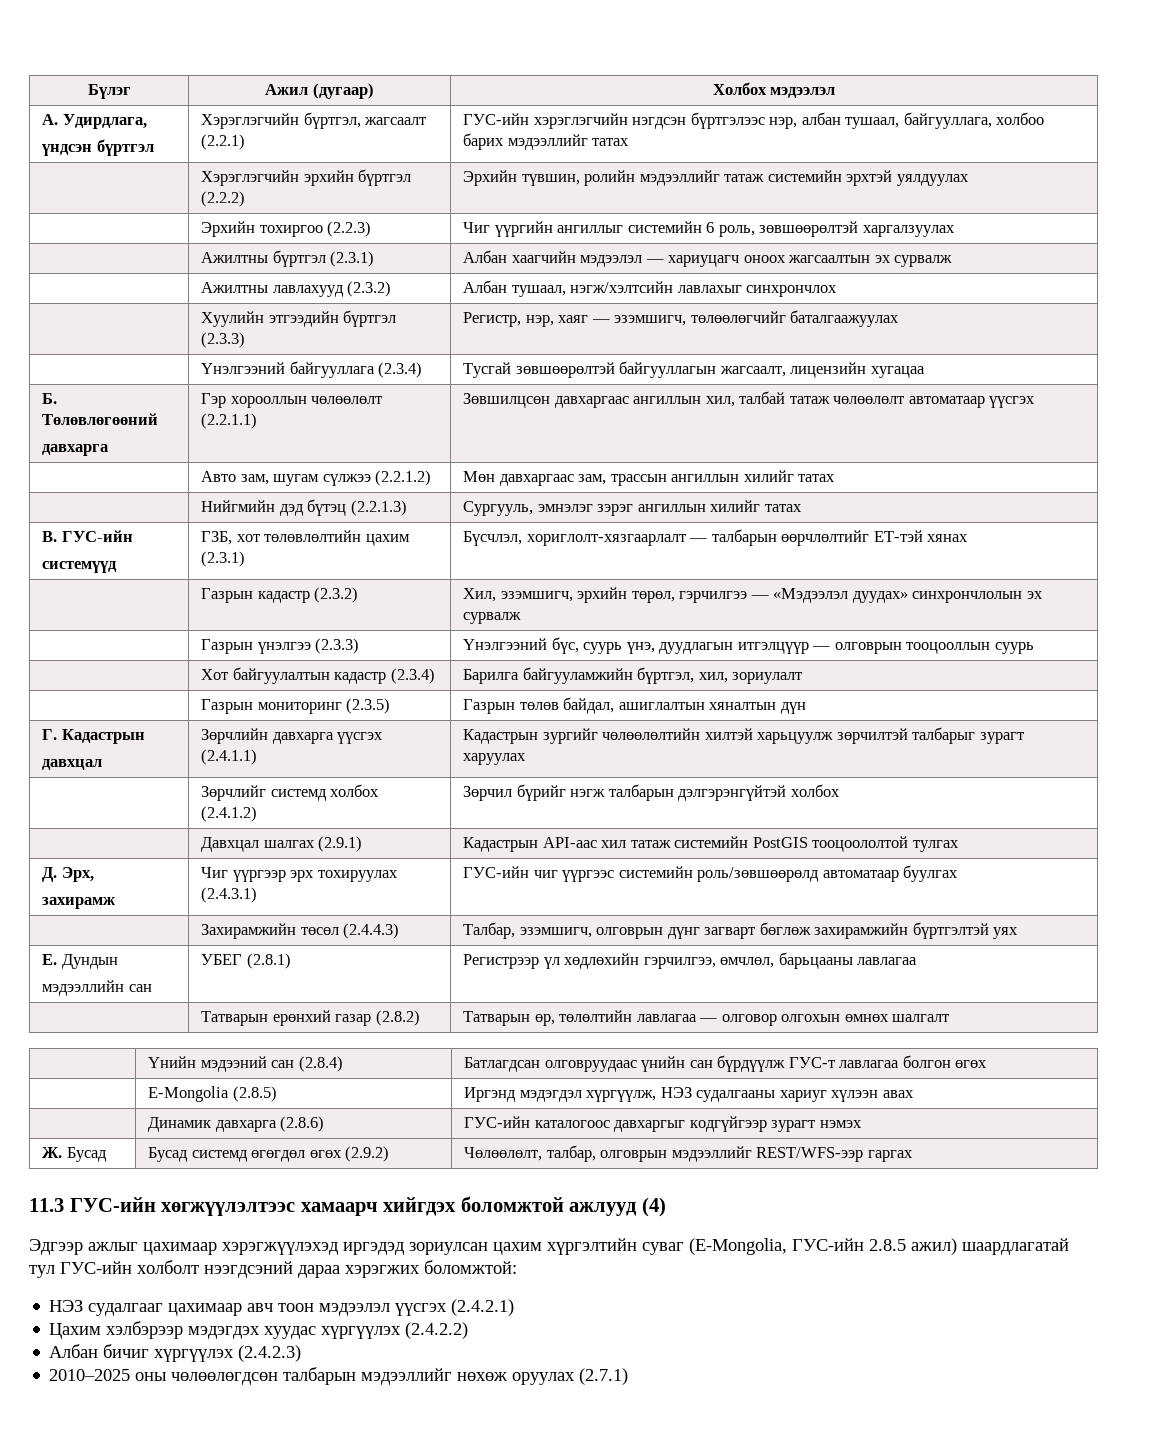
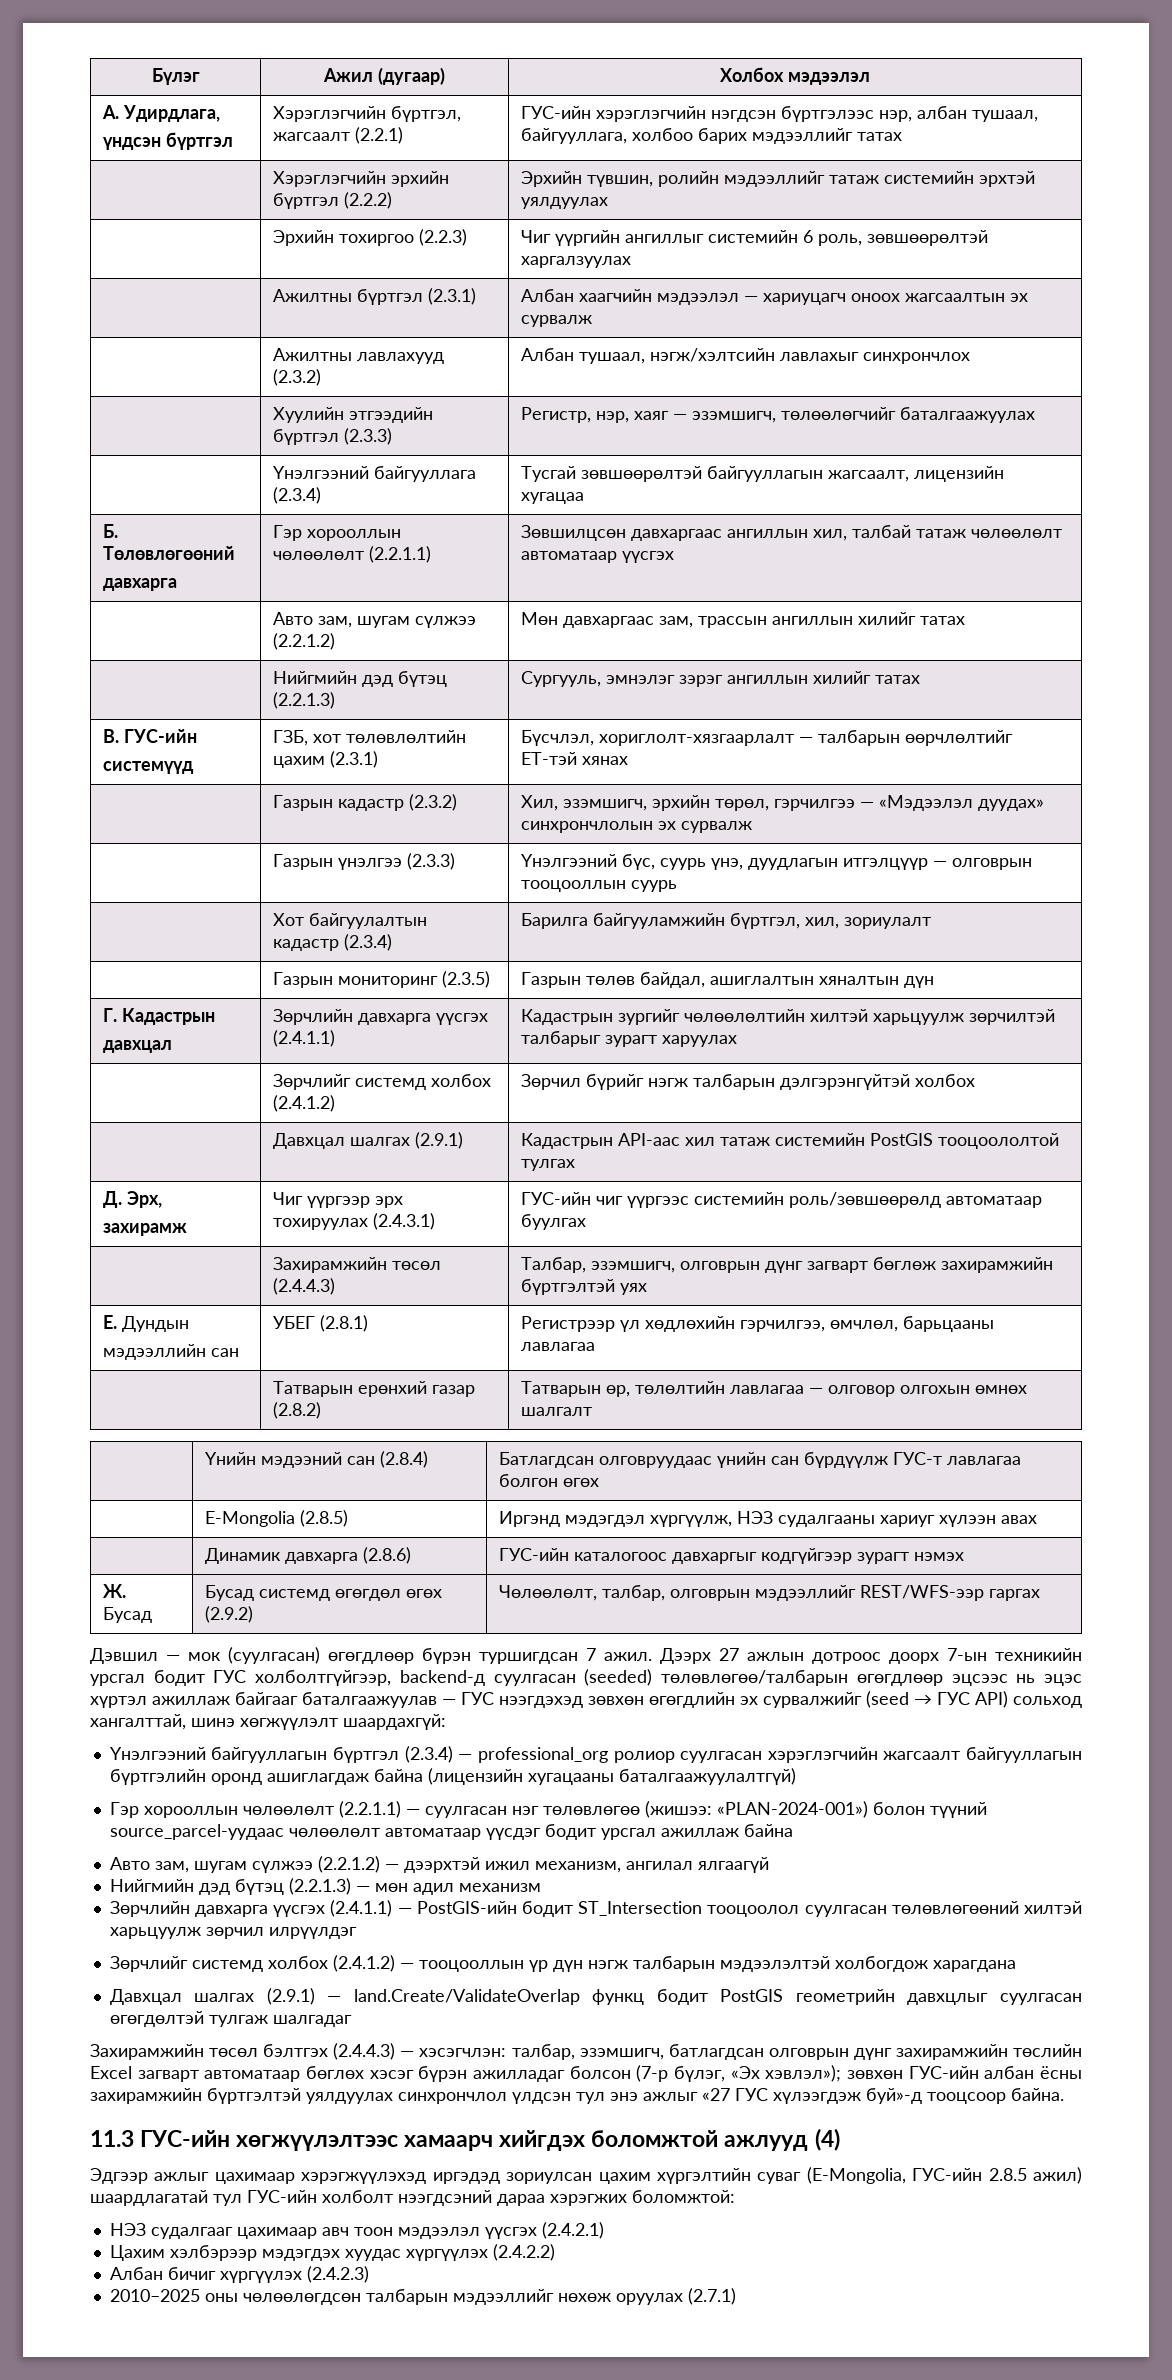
+ Дэвшил — мок (суулгасан) өгөгдлөөр бүрэн туршигдсан 7 ажил. Дээрх 27 ажлын дотроос доорх 7-ын техникийн урсгал бодит ГУС холболтгүйгээр, backend-д суулгасан (seeded) төлөвлөгөө/талбарын өгөгдлөөр эцсээс нь эцэс хүртэл ажиллаж байгааг баталгаажуулав — ГУС нээгдэхэд зөвхөн өгөгдлийн эх сурвалжийг (seed → ГУС API) сольход хангалттай, шинэ хөгжүүлэлт шаардахгүй:
+ Үнэлгээний байгууллагын бүртгэл (2.3.4) — professional_org ролиор суулгасан хэрэглэгчийн жагсаалт байгууллагын бүртгэлийн оронд ашиглагдаж байна (лицензийн хугацааны баталгаажуулалтгүй)
+ Гэр хорооллын чөлөөлөлт (2.2.1.1) — суулгасан нэг төлөвлөгөө (жишээ: «PLAN-2024-001») болон түүний source_parcel-уудаас чөлөөлөлт автоматаар үүсдэг бодит урсгал ажиллаж байна
+ Авто зам, шугам сүлжээ (2.2.1.2) — дээрхтэй ижил механизм, ангилал ялгаагүй
+ Нийгмийн дэд бүтэц (2.2.1.3) — мөн адил механизм
+ Зөрчлийн давхарга үүсгэх (2.4.1.1) — PostGIS-ийн бодит ST_Intersection тооцоолол суулгасан төлөвлөгөөний хилтэй харьцуулж зөрчил илрүүлдэг
+ Зөрчлийг системд холбох (2.4.1.2) — тооцооллын үр дүн нэгж талбарын мэдээлэлтэй холбогдож харагдана
+ Давхцал шалгах (2.9.1) — land.Create/ValidateOverlap функц бодит PostGIS геометрийн давхцлыг суулгасан өгөгдөлтэй тулгаж шалгадаг
+ Захирамжийн төсөл бэлтгэх (2.4.4.3) — хэсэгчлэн: талбар, эзэмшигч, батлагдсан олговрын дүнг захирамжийн төслийн Excel загварт автоматаар бөглөх хэсэг бүрэн ажилладаг болсон (7-р бүлэг, «Эх хэвлэл»); зөвхөн ГУС-ийн албан ёсны захирамжийн бүртгэлтэй уялдуулах синхрончлол үлдсэн тул энэ ажлыг «27 ГУС хүлээгдэж буй»-д тооцсоор байна.

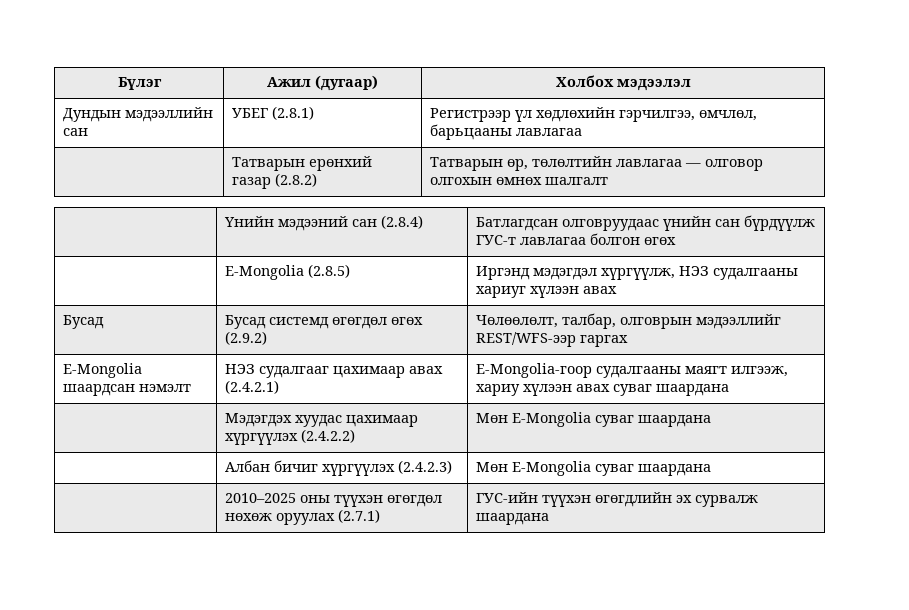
- А. Удирдлага,
- үндсэн бүртгэл | Хэрэглэгчийн бүртгэл, жагсаалт (2.2.1) | ГУС-ийн хэрэглэгчийн нэгдсэн бүртгэлээс нэр, албан тушаал, байгууллага, холбоо барих мэдээллийг татах
- | Хэрэглэгчийн эрхийн бүртгэл (2.2.2) | Эрхийн түвшин, ролийн мэдээллийг татаж системийн эрхтэй уялдуулах
- | Эрхийн тохиргоо (2.2.3) | Чиг үүргийн ангиллыг системийн 6 роль, зөвшөөрөлтэй харгалзуулах
- | Ажилтны бүртгэл (2.3.1) | Албан хаагчийн мэдээлэл — хариуцагч оноох жагсаалтын эх сурвалж
- | Ажилтны лавлахууд (2.3.2) | Албан тушаал, нэгж/хэлтсийн лавлахыг синхрончлох
- | Хуулийн этгээдийн бүртгэл (2.3.3) | Регистр, нэр, хаяг — эзэмшигч, төлөөлөгчийг баталгаажуулах
- | Үнэлгээний байгууллага (2.3.4) | Тусгай зөвшөөрөлтэй байгууллагын жагсаалт, лицензийн хугацаа
- Б. Төлөвлөгөөний
- давхарга | Гэр хорооллын чөлөөлөлт (2.2.1.1) | Зөвшилцсөн давхаргаас ангиллын хил, талбай татаж чөлөөлөлт автоматаар үүсгэх
- | Авто зам, шугам сүлжээ (2.2.1.2) | Мөн давхаргаас зам, трассын ангиллын хилийг татах
- | Нийгмийн дэд бүтэц (2.2.1.3) | Сургууль, эмнэлэг зэрэг ангиллын хилийг татах
- В. ГУС-ийн
- системүүд | ГЗБ, хот төлөвлөлтийн цахим (2.3.1) | Бүсчлэл, хориглолт-хязгаарлалт — талбарын өөрчлөлтийг ЕТ-тэй хянах
- | Газрын кадастр (2.3.2) | Хил, эзэмшигч, эрхийн төрөл, гэрчилгээ — «Мэдээлэл дуудах» синхрончлолын эх сурвалж
- | Газрын үнэлгээ (2.3.3) | Үнэлгээний бүс, суурь үнэ, дуудлагын итгэлцүүр — олговрын тооцооллын суурь
- | Хот байгуулалтын кадастр (2.3.4) | Барилга байгууламжийн бүртгэл, хил, зориулалт
- | Газрын мониторинг (2.3.5) | Газрын төлөв байдал, ашиглалтын хяналтын дүн
- Г. Кадастрын
- давхцал | Зөрчлийн давхарга үүсгэх (2.4.1.1) | Кадастрын зургийг чөлөөлөлтийн хилтэй харьцуулж зөрчилтэй талбарыг зурагт харуулах
- | Зөрчлийг системд холбох (2.4.1.2) | Зөрчил бүрийг нэгж талбарын дэлгэрэнгүйтэй холбох
- | Давхцал шалгах (2.9.1) | Кадастрын API-аас хил татаж системийн PostGIS тооцоололтой тулгах
- Д. Эрх,
- захирамж | Чиг үүргээр эрх тохируулах (2.4.3.1) | ГУС-ийн чиг үүргээс системийн роль/зөвшөөрөлд автоматаар буулгах
- | Захирамжийн төсөл (2.4.4.3) | Талбар, эзэмшигч, олговрын дүнг загварт бөглөж захирамжийн бүртгэлтэй уях
- Е. Дундын
- мэдээллийн сан | УБЕГ (2.8.1) | Регистрээр үл хөдлөхийн гэрчилгээ, өмчлөл, барьцааны лавлагаа
+ Дундын мэдээллийн сан | УБЕГ (2.8.1) | Регистрээр үл хөдлөхийн гэрчилгээ, өмчлөл, барьцааны лавлагаа
- | Динамик давхарга (2.8.6) | ГУС-ийн каталогоос давхаргыг кодгүйгээр зурагт нэмэх
- Ж. Бусад | Бусад системд өгөгдөл өгөх (2.9.2) | Чөлөөлөлт, талбар, олговрын мэдээллийг REST/WFS-ээр гаргах
+ Бусад | Бусад системд өгөгдөл өгөх (2.9.2) | Чөлөөлөлт, талбар, олговрын мэдээллийг REST/WFS-ээр гаргах
- Дэвшил — мок (суулгасан) өгөгдлөөр бүрэн туршигдсан 7 ажил. Дээрх 27 ажлын дотроос доорх 7-ын техникийн урсгал бодит ГУС холболтгүйгээр, backend-д суулгасан (seeded) төлөвлөгөө/талбарын өгөгдлөөр эцсээс нь эцэс хүртэл ажиллаж байгааг баталгаажуулав — ГУС нээгдэхэд зөвхөн өгөгдлийн эх сурвалжийг (seed → ГУС API) сольход хангалттай, шинэ хөгжүүлэлт шаардахгүй:
- Үнэлгээний байгууллагын бүртгэл (2.3.4) — professional_org ролиор суулгасан хэрэглэгчийн жагсаалт байгууллагын бүртгэлийн оронд ашиглагдаж байна (лицензийн хугацааны баталгаажуулалтгүй)
- Гэр хорооллын чөлөөлөлт (2.2.1.1) — суулгасан нэг төлөвлөгөө (жишээ: «PLAN-2024-001») болон түүний source_parcel-уудаас чөлөөлөлт автоматаар үүсдэг бодит урсгал ажиллаж байна
- Авто зам, шугам сүлжээ (2.2.1.2) — дээрхтэй ижил механизм, ангилал ялгаагүй
- Нийгмийн дэд бүтэц (2.2.1.3) — мөн адил механизм
- Зөрчлийн давхарга үүсгэх (2.4.1.1) — PostGIS-ийн бодит ST_Intersection тооцоолол суулгасан төлөвлөгөөний хилтэй харьцуулж зөрчил илрүүлдэг
- Зөрчлийг системд холбох (2.4.1.2) — тооцооллын үр дүн нэгж талбарын мэдээлэлтэй холбогдож харагдана
- Давхцал шалгах (2.9.1) — land.Create/ValidateOverlap функц бодит PostGIS геометрийн давхцлыг суулгасан өгөгдөлтэй тулгаж шалгадаг
- Захирамжийн төсөл бэлтгэх (2.4.4.3) — хэсэгчлэн: талбар, эзэмшигч, батлагдсан олговрын дүнг захирамжийн төслийн Excel загварт автоматаар бөглөх хэсэг бүрэн ажилладаг болсон (7-р бүлэг, «Эх хэвлэл»); зөвхөн ГУС-ийн албан ёсны захирамжийн бүртгэлтэй уялдуулах синхрончлол үлдсэн тул энэ ажлыг «27 ГУС хүлээгдэж буй»-д тооцсоор байна.
- 11.3 ГУС-ийн хөгжүүлэлтээс хамаарч хийгдэх боломжтой ажлууд (4)
- Эдгээр ажлыг цахимаар хэрэгжүүлэхэд иргэдэд зориулсан цахим хүргэлтийн суваг (E-Mongolia, ГУС-ийн 2.8.5 ажил) шаардлагатай тул ГУС-ийн холболт нээгдсэний дараа хэрэгжих боломжтой:
- НЭЗ судалгааг цахимаар авч тоон мэдээлэл үүсгэх (2.4.2.1)
- Цахим хэлбэрээр мэдэгдэх хуудас хүргүүлэх (2.4.2.2)
- Албан бичиг хүргүүлэх (2.4.2.3)
- 2010–2025 оны чөлөөлөгдсөн талбарын мэдээллийг нөхөж оруулах (2.7.1)
+ E-Mongolia шаардсан нэмэлт | НЭЗ судалгааг цахимаар авах (2.4.2.1) | E-Mongolia-гоор судалгааны маягт илгээж, хариу хүлээн авах суваг шаардана
+ | Мэдэгдэх хуудас цахимаар хүргүүлэх (2.4.2.2) | Мөн E-Mongolia суваг шаардана
+ | Албан бичиг хүргүүлэх (2.4.2.3) | Мөн E-Mongolia суваг шаардана
+ | 2010–2025 оны түүхэн өгөгдөл нөхөж оруулах (2.7.1) | ГУС-ийн түүхэн өгөгдлийн эх сурвалж шаардана

